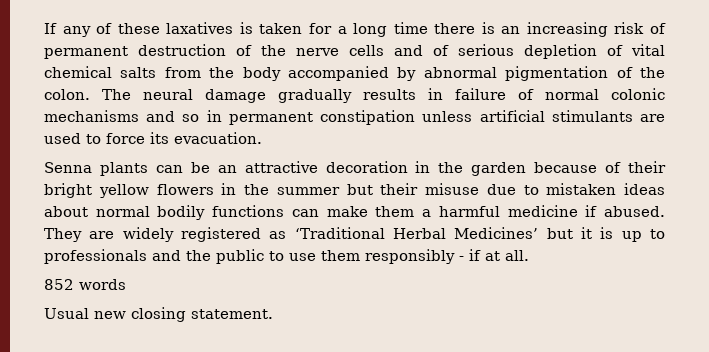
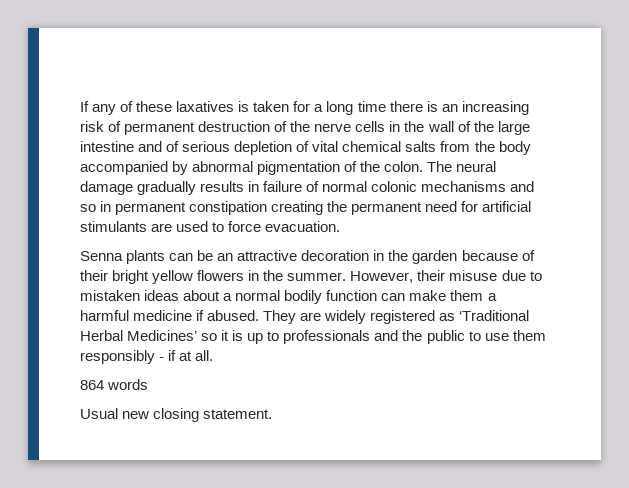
- If any of these laxatives is taken for a long time there is an increasing risk of permanent destruction of the nerve cells and of serious depletion of vital chemical salts from the body accompanied by abnormal pigmentation of the colon.
+ If any of these laxatives is taken for a long time there is an increasing risk of permanent destruction of the nerve cells in the wall of the large intestine and of serious depletion of vital chemical salts from the body accompanied by abnormal pigmentation of the colon.
- The neural damage gradually results in failure of normal colonic mechanisms and so in permanent constipation unless artificial stimulants are used to force its evacuation.
+ The neural damage gradually results in failure of normal colonic mechanisms and so in permanent constipation creating the permanent need for artificial stimulants are used to force evacuation.
- Senna plants can be an attractive decoration in the garden because of their bright yellow flowers in the summer but their misuse due to mistaken ideas about normal bodily functions can make them a harmful medicine if abused.
+ Senna plants can be an attractive decoration in the garden because of their bright yellow flowers in the summer. However, their misuse due to mistaken ideas about a normal bodily function can make them a harmful medicine if abused.
- They are widely registered as ‘Traditional Herbal Medicines’ but it is up to professionals and the public to use them responsibly - if at all.
+ They are widely registered as ‘Traditional Herbal Medicines’ so it is up to professionals and the public to use them responsibly - if at all.
- 852 words
+ 864 words

